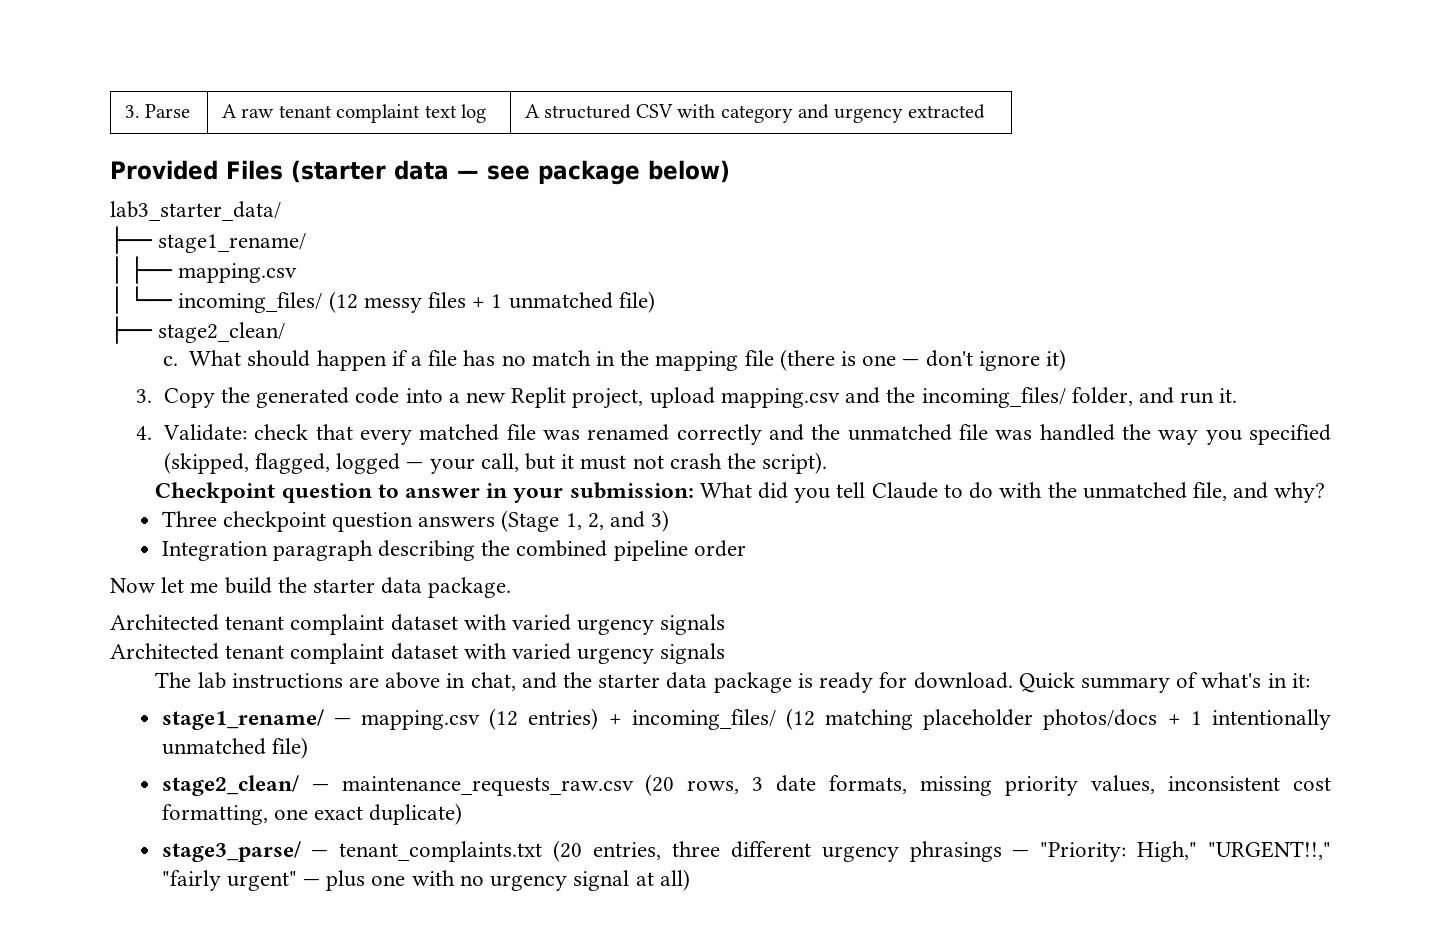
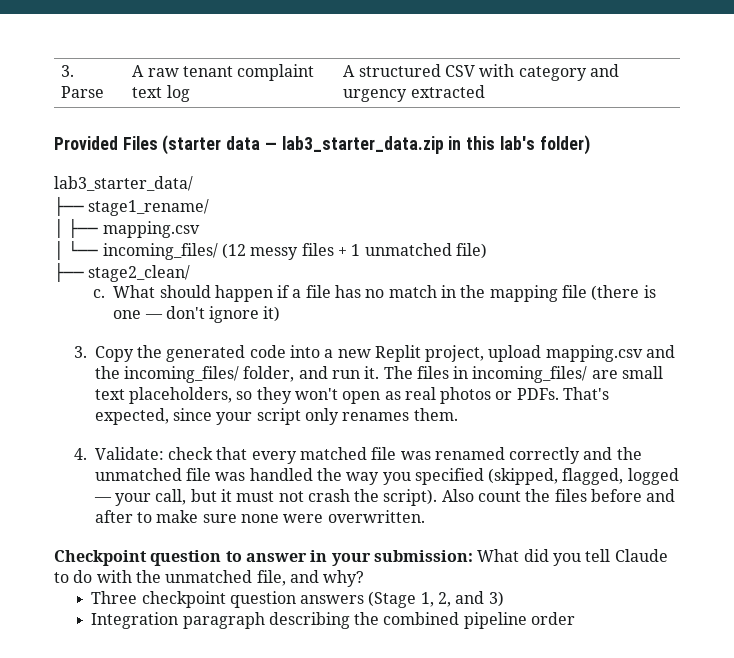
- Provided Files (starter data — see package below)
+ Provided Files (starter data — lab3_starter_data.zip in this lab's folder)
+ The files in incoming_files/ are small text placeholders, so they won't open as real photos or PDFs. That's expected, since your script only renames them.
+ Also count the files before and after to make sure none were overwritten.
- Now let me build the starter data package.
- Architected tenant complaint dataset with varied urgency signals
- Architected tenant complaint dataset with varied urgency signals
- The lab instructions are above in chat, and the starter data package is ready for download. Quick summary of what's in it:
- stage1_rename/ — mapping.csv (12 entries) + incoming_files/ (12 matching placeholder photos/docs + 1 intentionally unmatched file)
- stage2_clean/ — maintenance_requests_raw.csv (20 rows, 3 date formats, missing priority values, inconsistent cost formatting, one exact duplicate)
- stage3_parse/ — tenant_complaints.txt (20 entries, three different urgency phrasings — "Priority: High," "URGENT!!," "fairly urgent" — plus one with no urgency signal at all)

